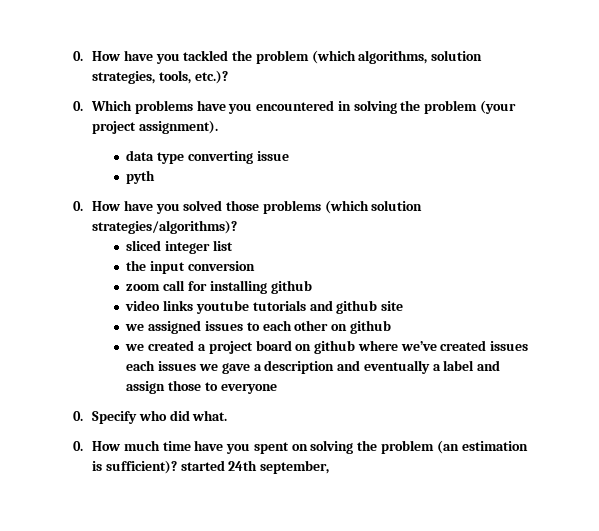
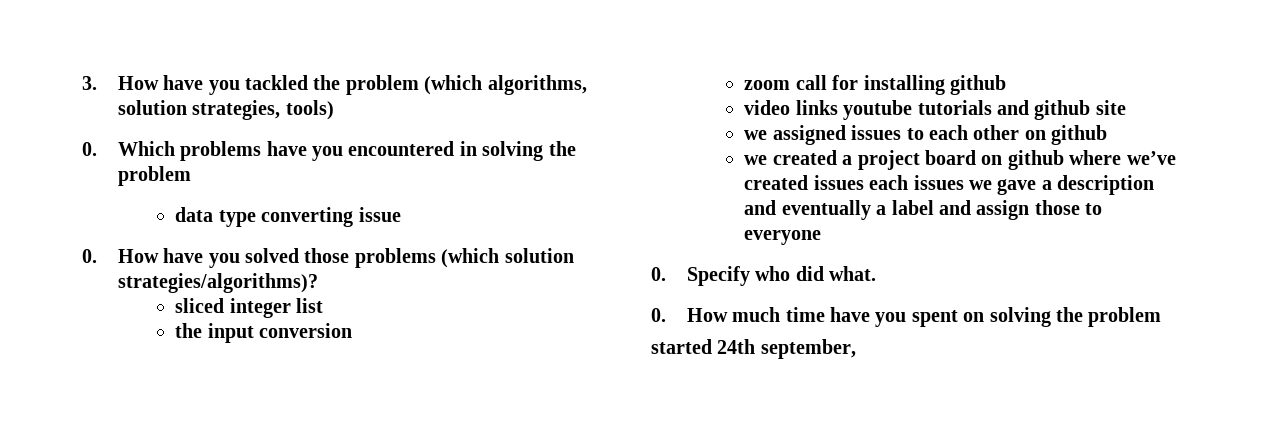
- 0. How have you tackled the problem (which algorithms, solution strategies, tools, etc.)?
+ 3. How have you tackled the problem (which algorithms, solution strategies, tools)
- 0. Which problems have you encountered in solving the problem (your project assignment).
+ 0. Which problems have you encountered in solving the problem
- pyth
- 0. How much time have you spent on solving the problem (an estimation is sufficient)? started 24th september,
+ 0. How much time have you spent on solving the problem
+ started 24th september,

